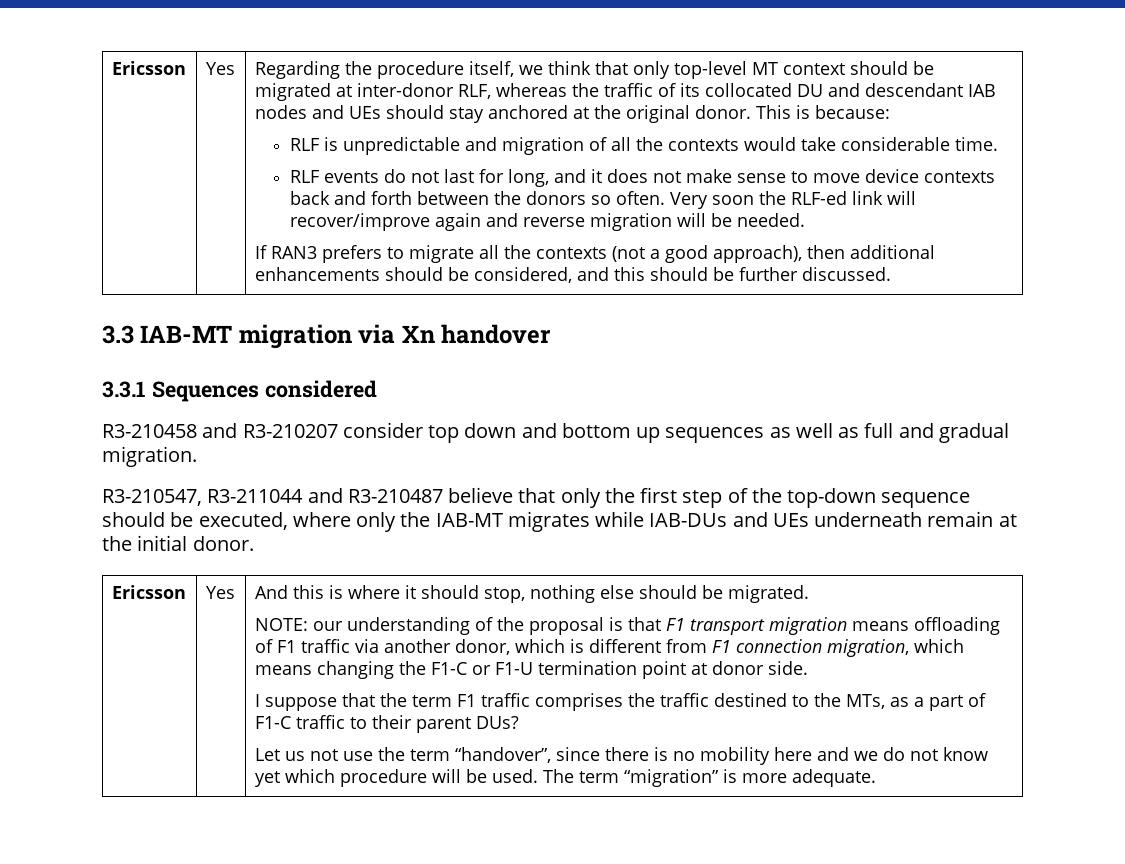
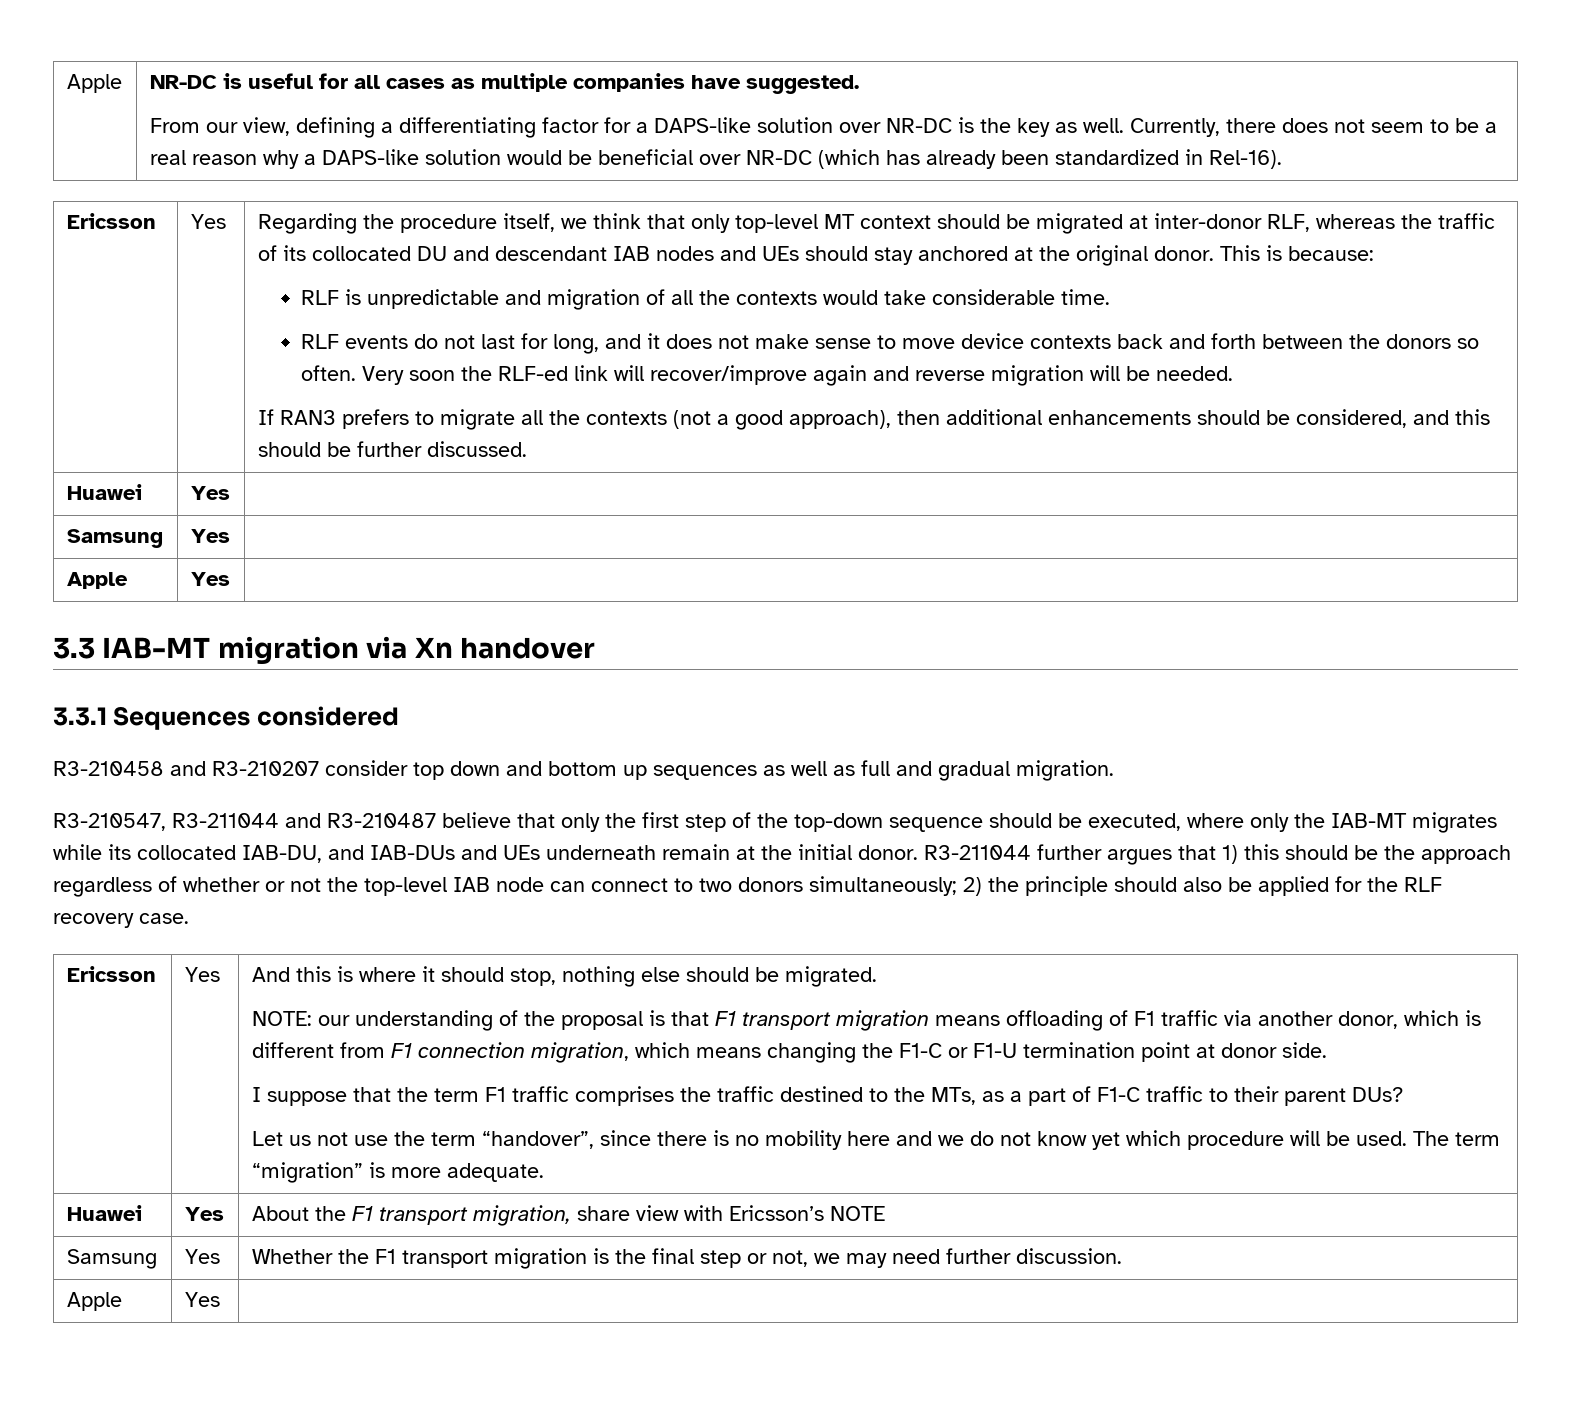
+ Apple | NR-DC is useful for all cases as multiple companies have suggested.
+ From our view, defining a differentiating factor for a DAPS-like solution over NR-DC is the key as well. Currently, there does not seem to be a real reason why a DAPS-like solution would be beneficial over NR-DC (which has already been standardized in Rel-16).
  If RAN3 prefers to migrate all the contexts (not a good approach), then additional enhancements should be considered, and this should be further discussed.
+ Huawei | Yes |
+ Samsung | Yes |
+ Apple | Yes |
- R3-210547, R3-211044 and R3-210487 believe that only the first step of the top-down sequence should be executed, where only the IAB-MT migrates while IAB-DUs and UEs underneath remain at the initial donor.
+ R3-210547, R3-211044 and R3-210487 believe that only the first step of the top-down sequence should be executed, where only the IAB-MT migrates while its collocated IAB-DU, and IAB-DUs and UEs underneath remain at the initial donor. R3-211044 further argues that 1) this should be the approach regardless of whether or not the top-level IAB node can connect to two donors simultaneously; 2) the principle should also be applied for the RLF recovery case.
+ Huawei | Yes | About the F1 transport migration, share view with Ericsson’s NOTE
+ Samsung | Yes | Whether the F1 transport migration is the final step or not, we may need further discussion.
+ Apple | Yes |

